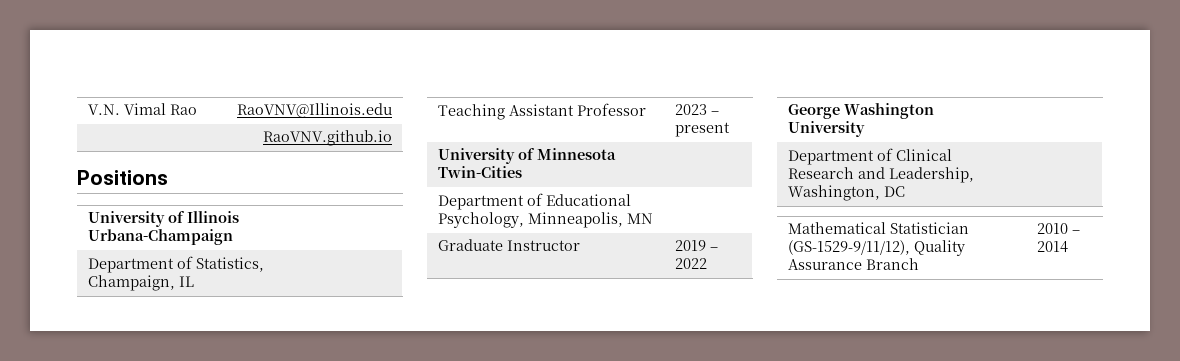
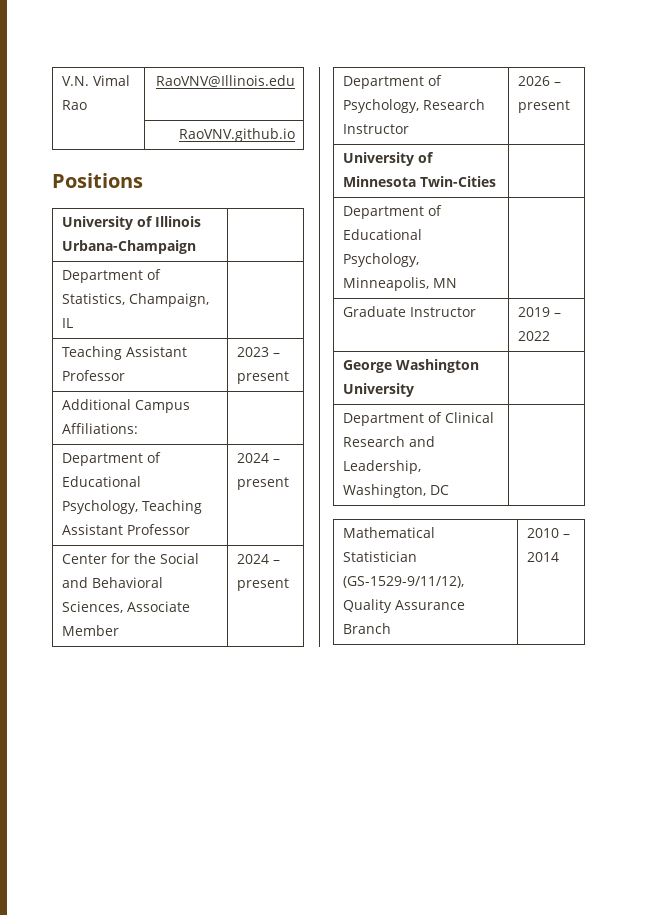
+ Additional Campus Affiliations: |
+ Department of Educational Psychology, Teaching Assistant Professor | 2024 – present
+ Center for the Social and Behavioral Sciences, Associate Member | 2024 – present
+ Department of Psychology, Research Instructor | 2026 – present

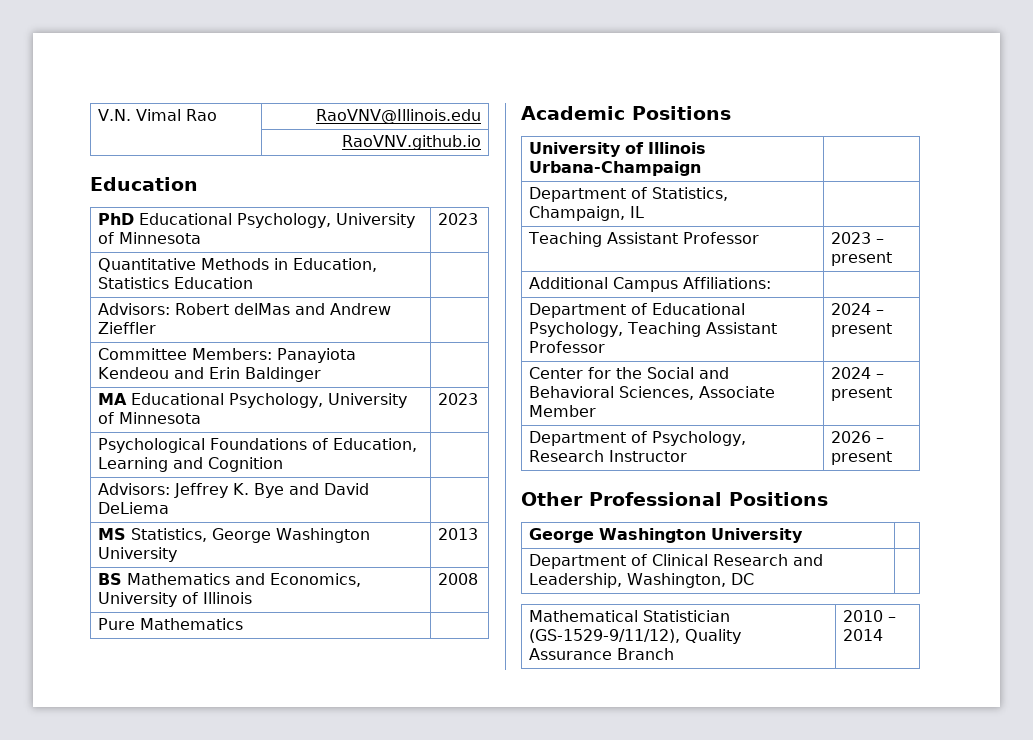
  | RaoVNV.github.io
- Positions
+ Education
+ PhD Educational Psychology, University of Minnesota | 2023
+ Quantitative Methods in Education, Statistics Education |
+ Advisors: Robert delMas and Andrew Zieffler |
+ Committee Members: Panayiota Kendeou and Erin Baldinger |
+ MA Educational Psychology, University of Minnesota | 2023
+ Psychological Foundations of Education, Learning and Cognition |
+ Advisors: Jeffrey K. Bye and David DeLiema |
+ MS Statistics, George Washington University | 2013
+ BS Mathematics and Economics, University of Illinois | 2008
+ Pure Mathematics |
+ Academic Positions
- University of Minnesota Twin-Cities |
- Department of Educational Psychology, Minneapolis, MN |
- Graduate Instructor | 2019 – 2022
+ Other Professional Positions

